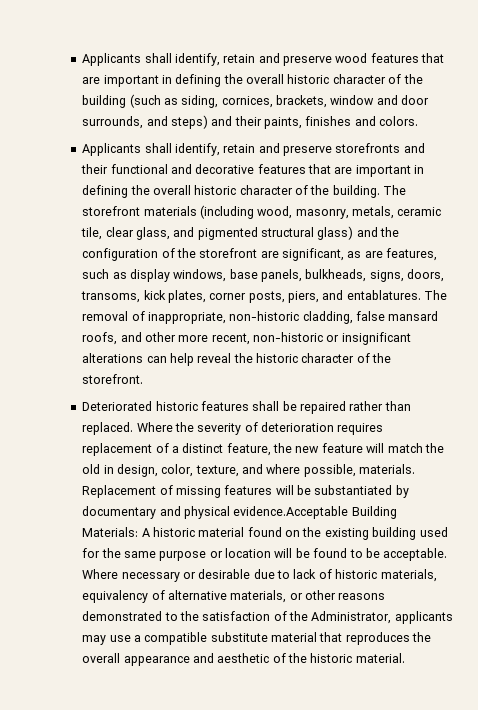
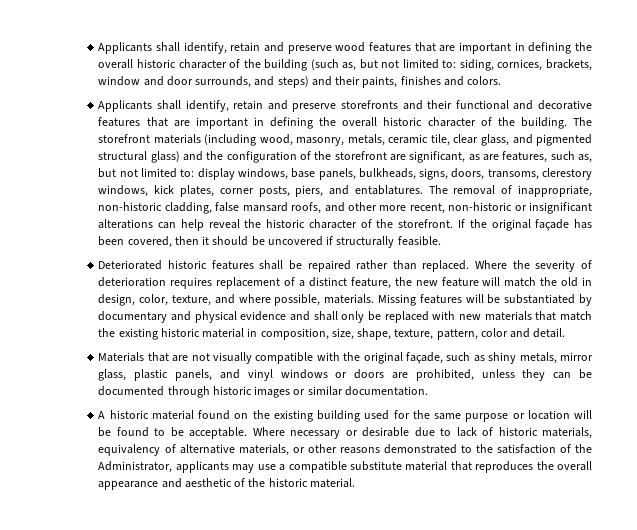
- Applicants shall identify, retain and preserve wood features that are important in defining the overall historic character of the building (such as siding, cornices, brackets, window and door surrounds, and steps) and their paints, finishes and colors.
+ Applicants shall identify, retain and preserve wood features that are important in defining the overall historic character of the building (such as, but not limited to: siding, cornices, brackets, window and door surrounds, and steps) and their paints, finishes and colors.
- The storefront materials (including wood, masonry, metals, ceramic tile, clear glass, and pigmented structural glass) and the configuration of the storefront are significant, as are features, such as display windows, base panels, bulkheads, signs, doors, transoms, kick plates, corner posts, piers, and entablatures.
+ The storefront materials (including wood, masonry, metals, ceramic tile, clear glass, and pigmented structural glass) and the configuration of the storefront are significant, as are features, such as, but not limited to: display windows, base panels, bulkheads, signs, doors, transoms, clerestory windows, kick plates, corner posts, piers, and entablatures.
+ If the original façade has been covered, then it should be uncovered if structurally feasible.
- Replacement of missing features will be substantiated by documentary and physical evidence.Acceptable Building Materials: A historic material found on the existing building used for the same purpose or location will be found to be acceptable.
+ Missing features will be substantiated by documentary and physical evidence and shall only be replaced with new materials that match the existing historic material in composition, size, shape, texture, pattern, color and detail.
+ Materials that are not visually compatible with the original façade, such as shiny metals, mirror glass, plastic panels, and vinyl windows or doors are prohibited, unless they can be documented through historic images or similar documentation.
+ A historic material found on the existing building used for the same purpose or location will be found to be acceptable.

